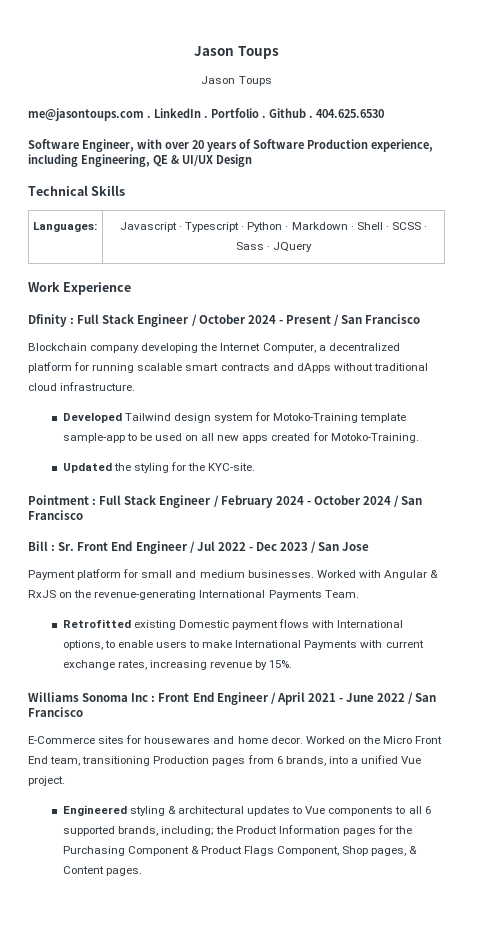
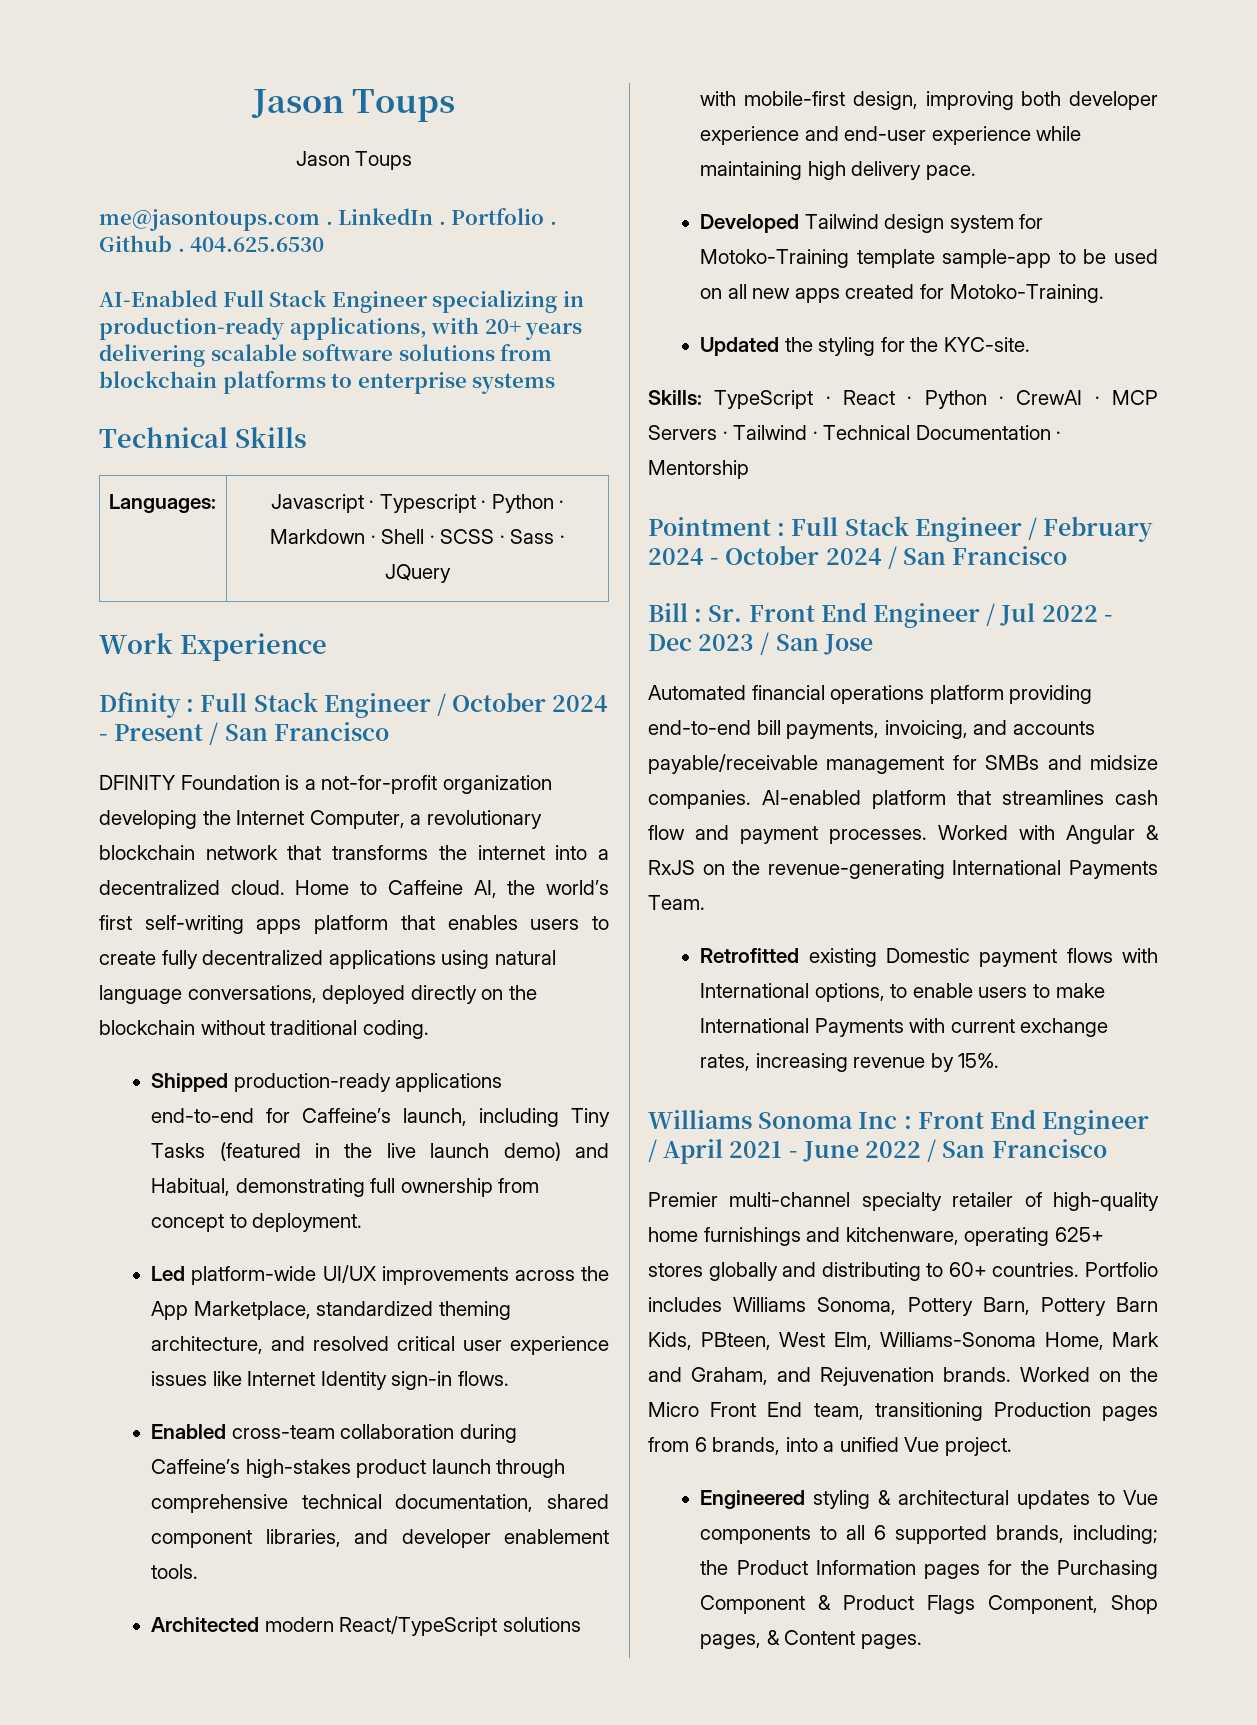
- Software Engineer, with over 20 years of Software Production experience, including Engineering, QE & UI/UX Design
+ AI-Enabled Full Stack Engineer specializing in production-ready applications, with 20+ years delivering scalable software solutions from blockchain platforms to enterprise systems
- Blockchain company developing the Internet Computer, a decentralized platform for running scalable smart contracts and dApps without traditional cloud infrastructure.
+ DFINITY Foundation is a not-for-profit organization developing the Internet Computer, a revolutionary blockchain network that transforms the internet into a decentralized cloud. Home to Caffeine AI, the world’s first self-writing apps platform that enables users to create fully decentralized applications using natural language conversations, deployed directly on the blockchain without traditional coding.
+ Shipped production-ready applications end-to-end for Caffeine’s launch, including Tiny Tasks (featured in the live launch demo) and Habitual, demonstrating full ownership from concept to deployment.
+ Led platform-wide UI/UX improvements across the App Marketplace, standardized theming architecture, and resolved critical user experience issues like Internet Identity sign-in flows.
+ Enabled cross-team collaboration during Caffeine’s high-stakes product launch through comprehensive technical documentation, shared component libraries, and developer enablement tools.
+ Architected modern React/TypeScript solutions with mobile-first design, improving both developer experience and end-user experience while maintaining high delivery pace.
+ Skills: TypeScript · React · Python · CrewAI · MCP Servers · Tailwind · Technical Documentation · Mentorship
- Payment platform for small and medium businesses.
+ Automated financial operations platform providing end-to-end bill payments, invoicing, and accounts payable/receivable management for SMBs and midsize companies. AI-enabled platform that streamlines cash flow and payment processes.
- E-Commerce sites for housewares and home decor.
+ Premier multi-channel specialty retailer of high-quality home furnishings and kitchenware, operating 625+ stores globally and distributing to 60+ countries. Portfolio includes Williams Sonoma, Pottery Barn, Pottery Barn Kids, PBteen, West Elm, Williams-Sonoma Home, Mark and Graham, and Rejuvenation brands.

